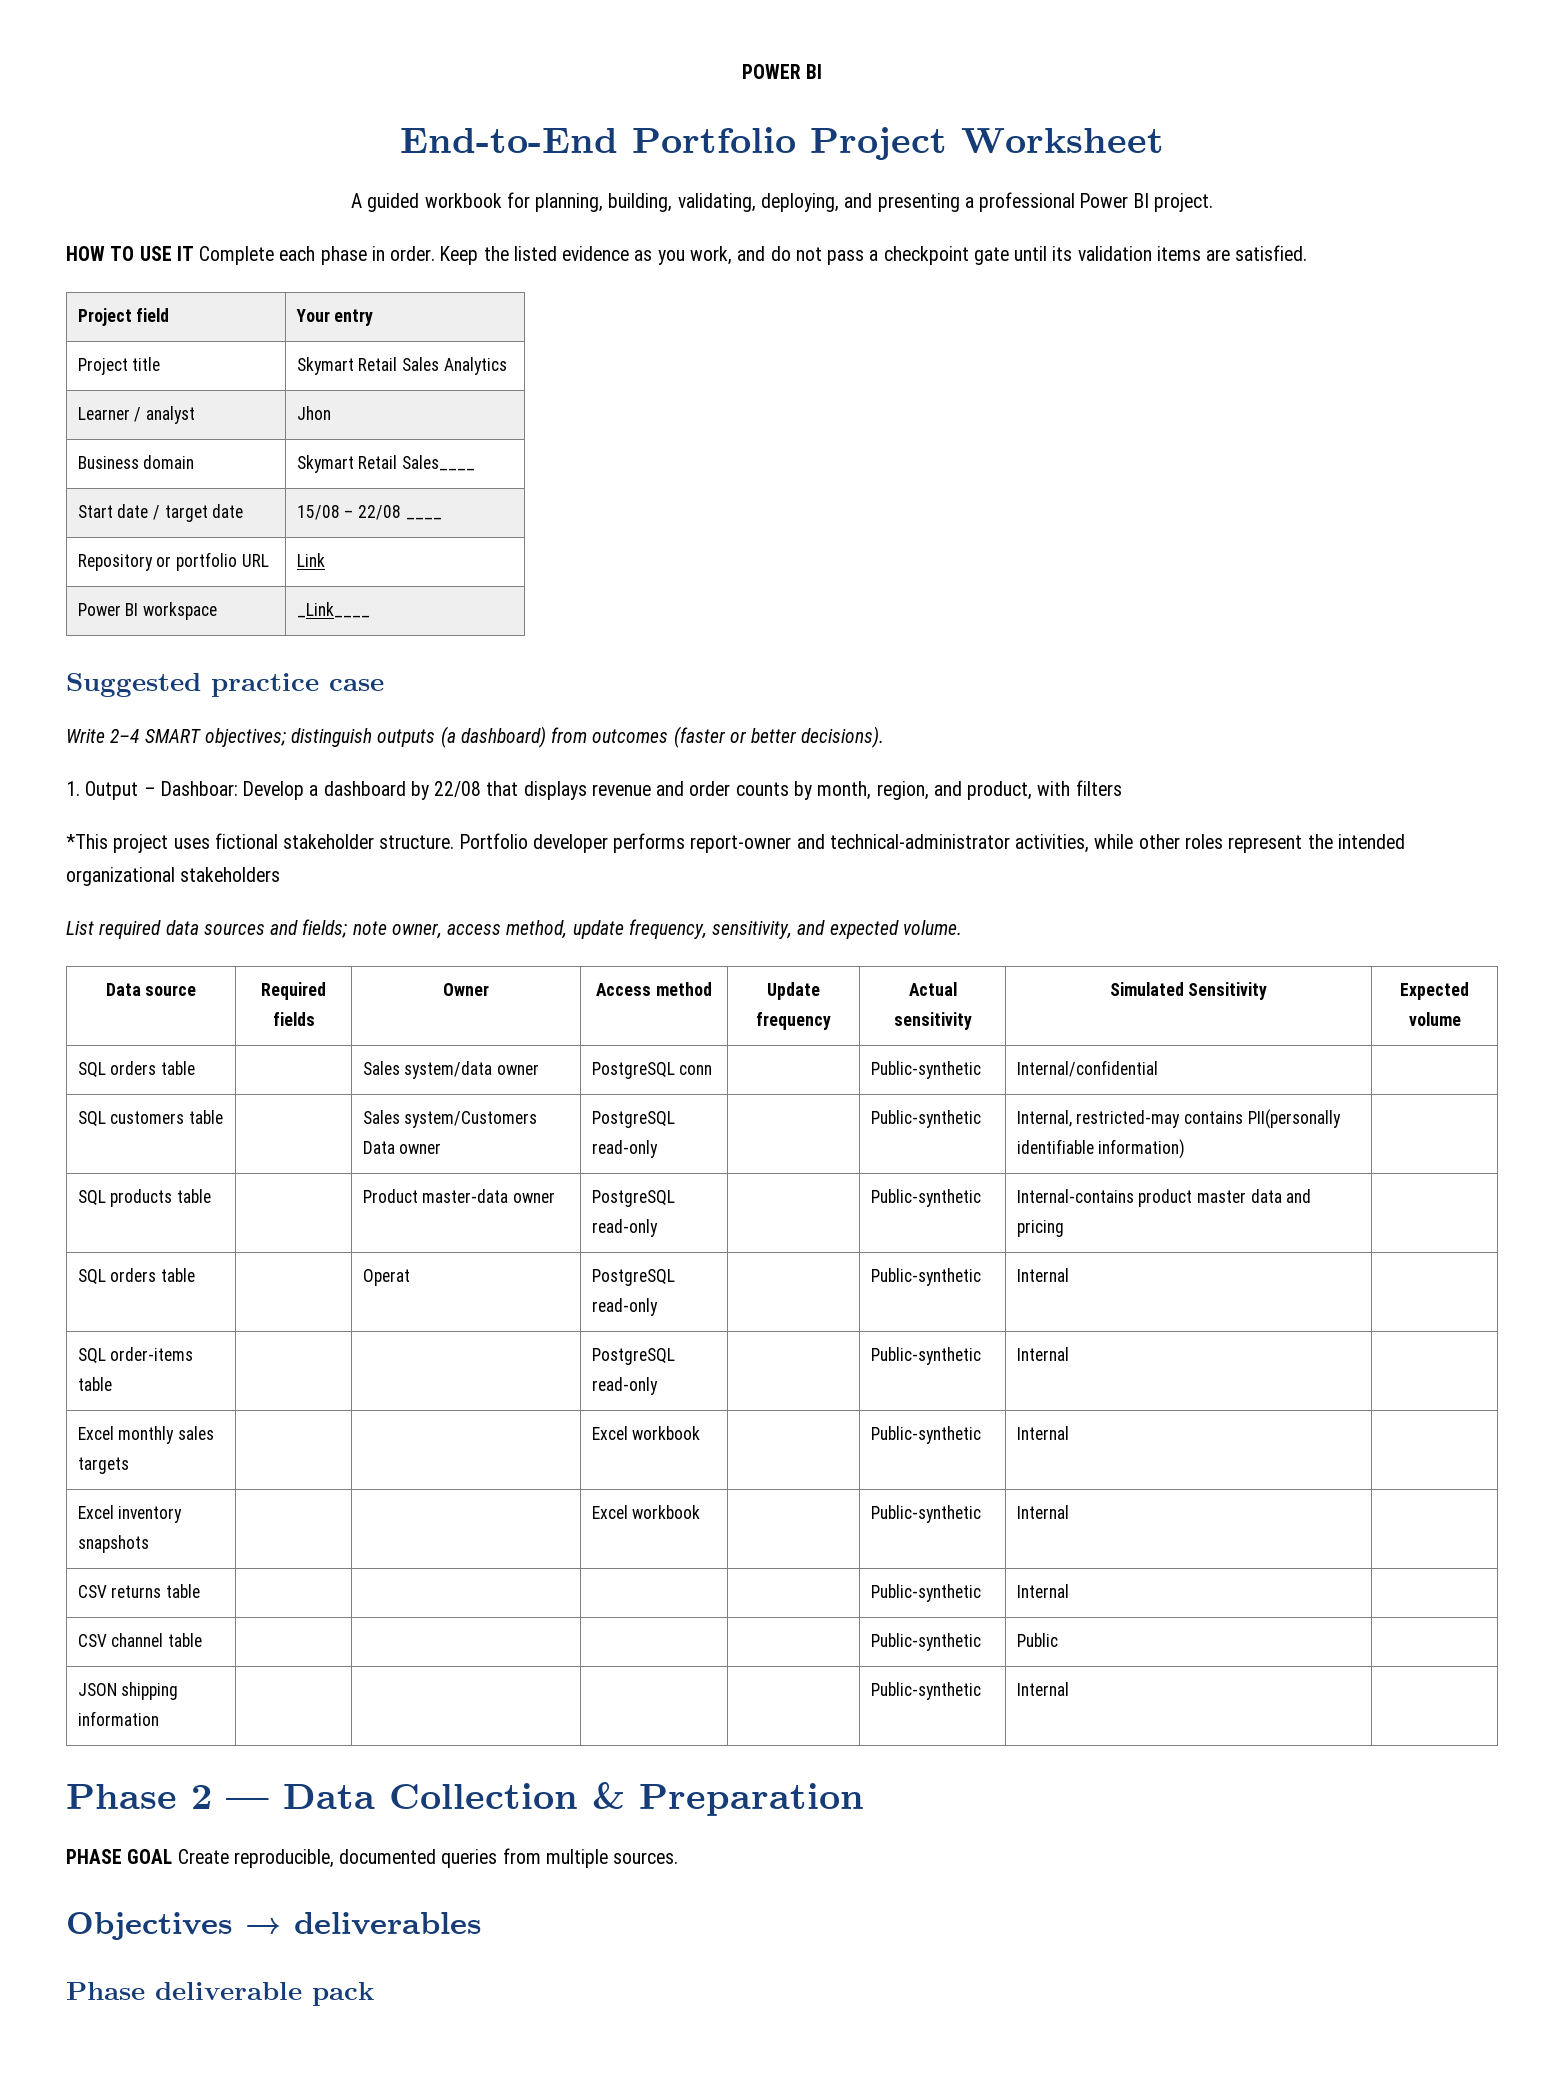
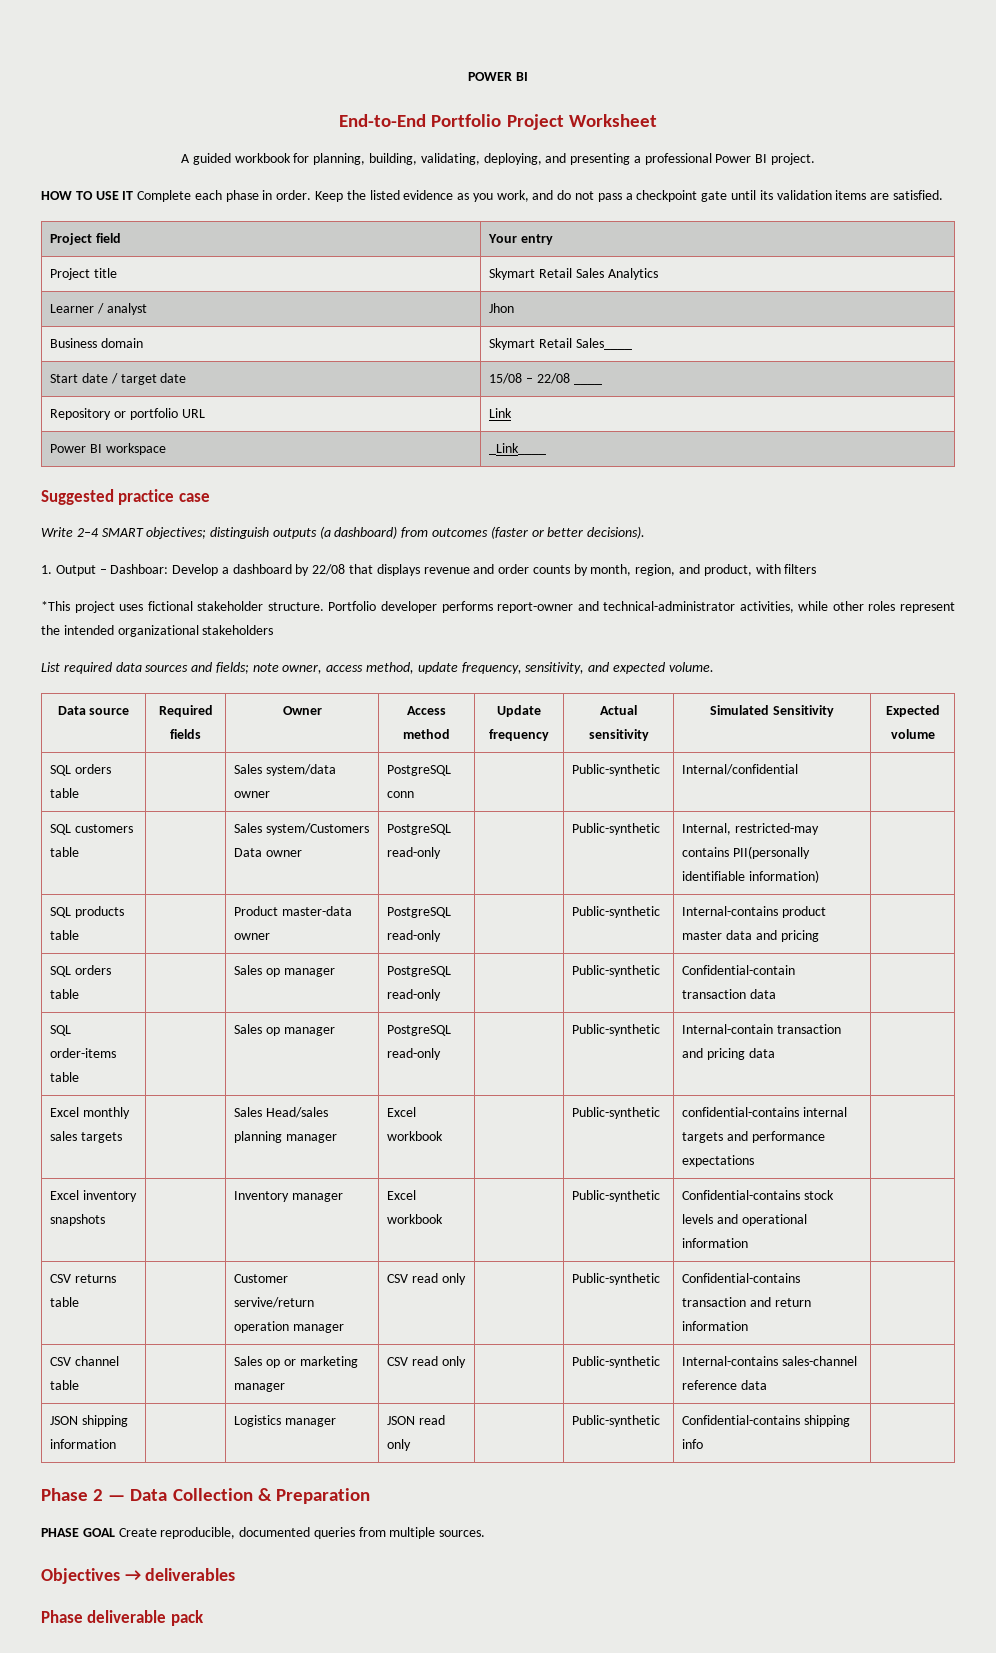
- SQL orders table | | Operat | PostgreSQL read-only | | Public-synthetic | Internal |
+ SQL orders table | | Sales op manager | PostgreSQL read-only | | Public-synthetic | Confidential-contain transaction data |
- SQL order-items table | | | PostgreSQL read-only | | Public-synthetic | Internal |
+ SQL order-items table | | Sales op manager | PostgreSQL read-only | | Public-synthetic | Internal-contain transaction and pricing data |
- Excel monthly sales targets | | | Excel workbook | | Public-synthetic | Internal |
+ Excel monthly sales targets | | Sales Head/sales planning manager | Excel workbook | | Public-synthetic | confidential-contains internal targets and performance expectations |
- Excel inventory snapshots | | | Excel workbook | | Public-synthetic | Internal |
- CSV returns table | | | | | Public-synthetic | Internal |
- CSV channel table | | | | | Public-synthetic | Public |
- JSON shipping information | | | | | Public-synthetic | Internal |
+ Excel inventory snapshots | | Inventory manager | Excel workbook | | Public-synthetic | Confidential-contains stock levels and operational information |
+ CSV returns table | | Customer servive/return operation manager | CSV read only | | Public-synthetic | Confidential-contains transaction and return information |
+ CSV channel table | | Sales op or marketing manager | CSV read only | | Public-synthetic | Internal-contains sales-channel reference data |
+ JSON shipping information | | Logistics manager | JSON read only | | Public-synthetic | Confidential-contains shipping info |

